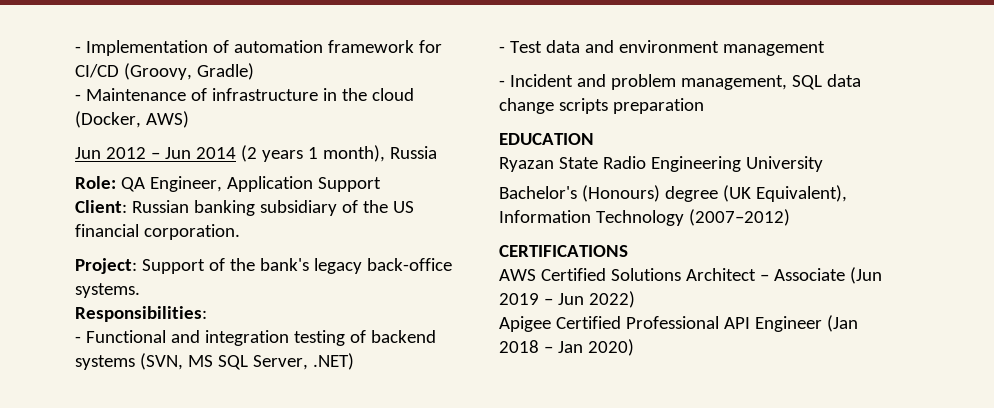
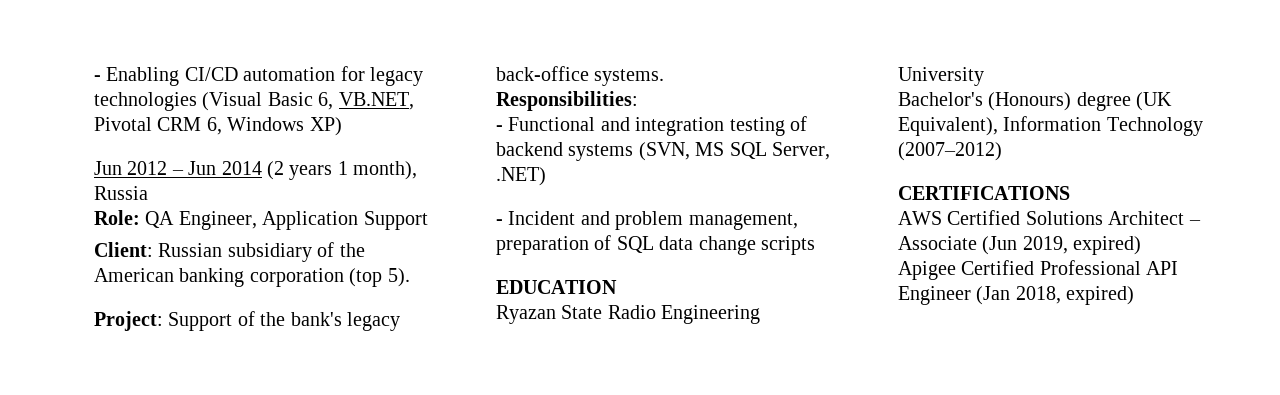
- - Implementation of automation framework for CI/CD (Groovy, Gradle)
- - Maintenance of infrastructure in the cloud (Docker, AWS)
+ - Enabling CI/CD automation for legacy technologies (Visual Basic 6, VB.NET, Pivotal CRM 6, Windows XP)
- Client: Russian banking subsidiary of the US financial corporation.
+ Client: Russian subsidiary of the American banking corporation (top 5).
- - Test data and environment management
- - Incident and problem management, SQL data change scripts preparation
+ - Incident and problem management, preparation of SQL data change scripts
- AWS Certified Solutions Architect – Associate (Jun 2019 – Jun 2022)
+ AWS Certified Solutions Architect – Associate (Jun 2019, expired)
- Apigee Certified Professional API Engineer (Jan 2018 – Jan 2020)
+ Apigee Certified Professional API Engineer (Jan 2018, expired)

